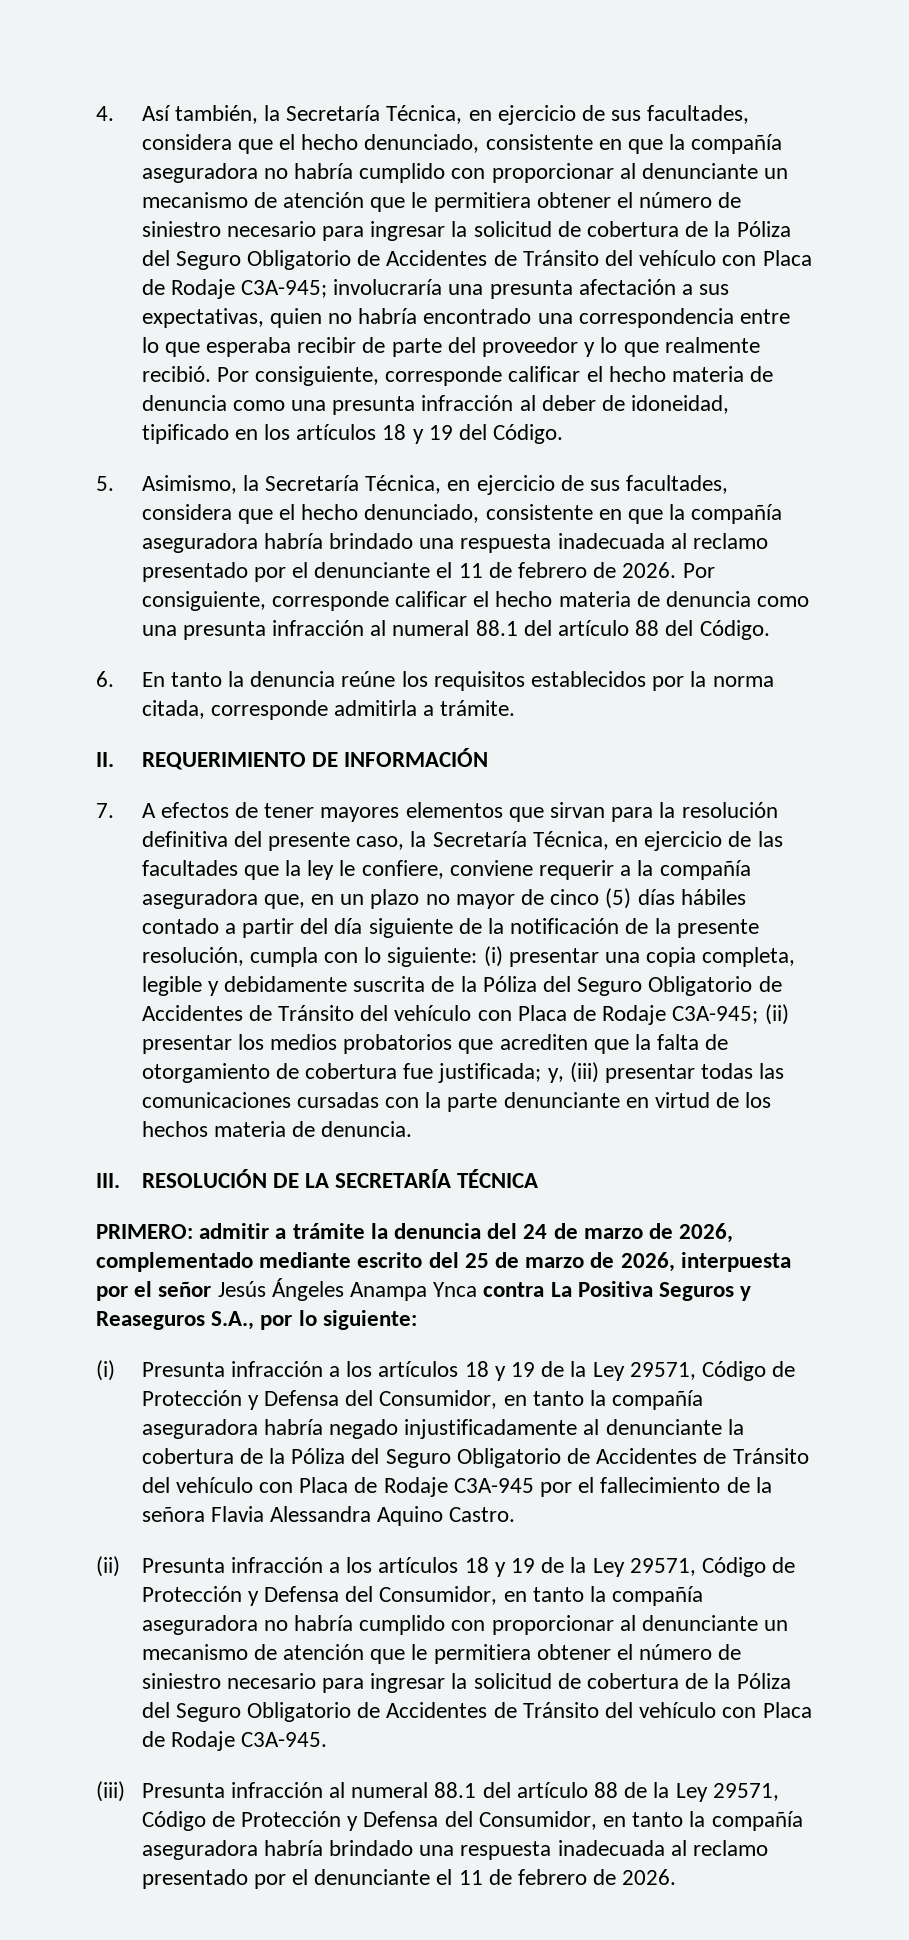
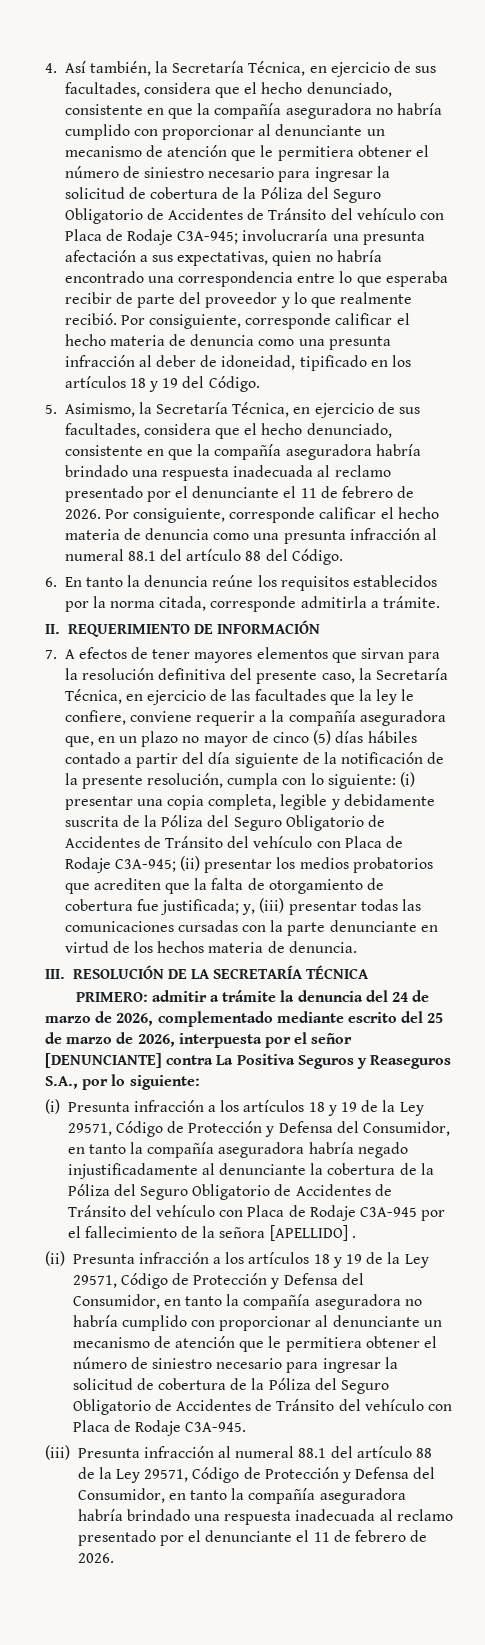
- PRIMERO: admitir a trámite la denuncia del 24 de marzo de 2026, complementado mediante escrito del 25 de marzo de 2026, interpuesta por el señor Jesús Ángeles Anampa Ynca contra La Positiva Seguros y Reaseguros S.A., por lo siguiente:
+ PRIMERO: admitir a trámite la denuncia del 24 de marzo de 2026, complementado mediante escrito del 25 de marzo de 2026, interpuesta por el señor [DENUNCIANTE] contra La Positiva Seguros y Reaseguros S.A., por lo siguiente:
- (i) Presunta infracción a los artículos 18 y 19 de la Ley 29571, Código de Protección y Defensa del Consumidor, en tanto la compañía aseguradora habría negado injustificadamente al denunciante la cobertura de la Póliza del Seguro Obligatorio de Accidentes de Tránsito del vehículo con Placa de Rodaje C3A-945 por el fallecimiento de la señora Flavia Alessandra Aquino Castro.
+ (i) Presunta infracción a los artículos 18 y 19 de la Ley 29571, Código de Protección y Defensa del Consumidor, en tanto la compañía aseguradora habría negado injustificadamente al denunciante la cobertura de la Póliza del Seguro Obligatorio de Accidentes de Tránsito del vehículo con Placa de Rodaje C3A-945 por el fallecimiento de la señora [APELLIDO] .

